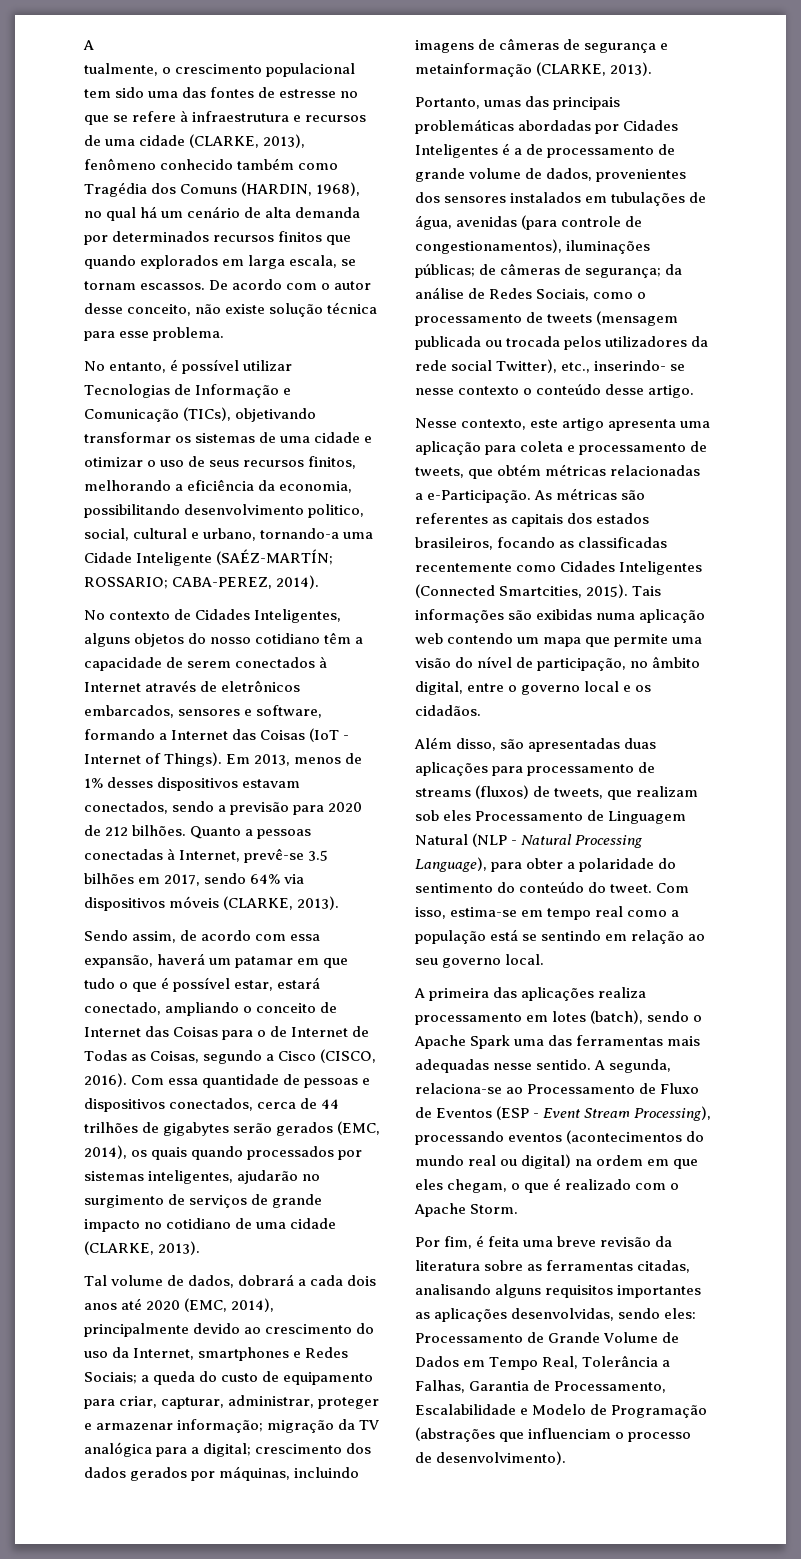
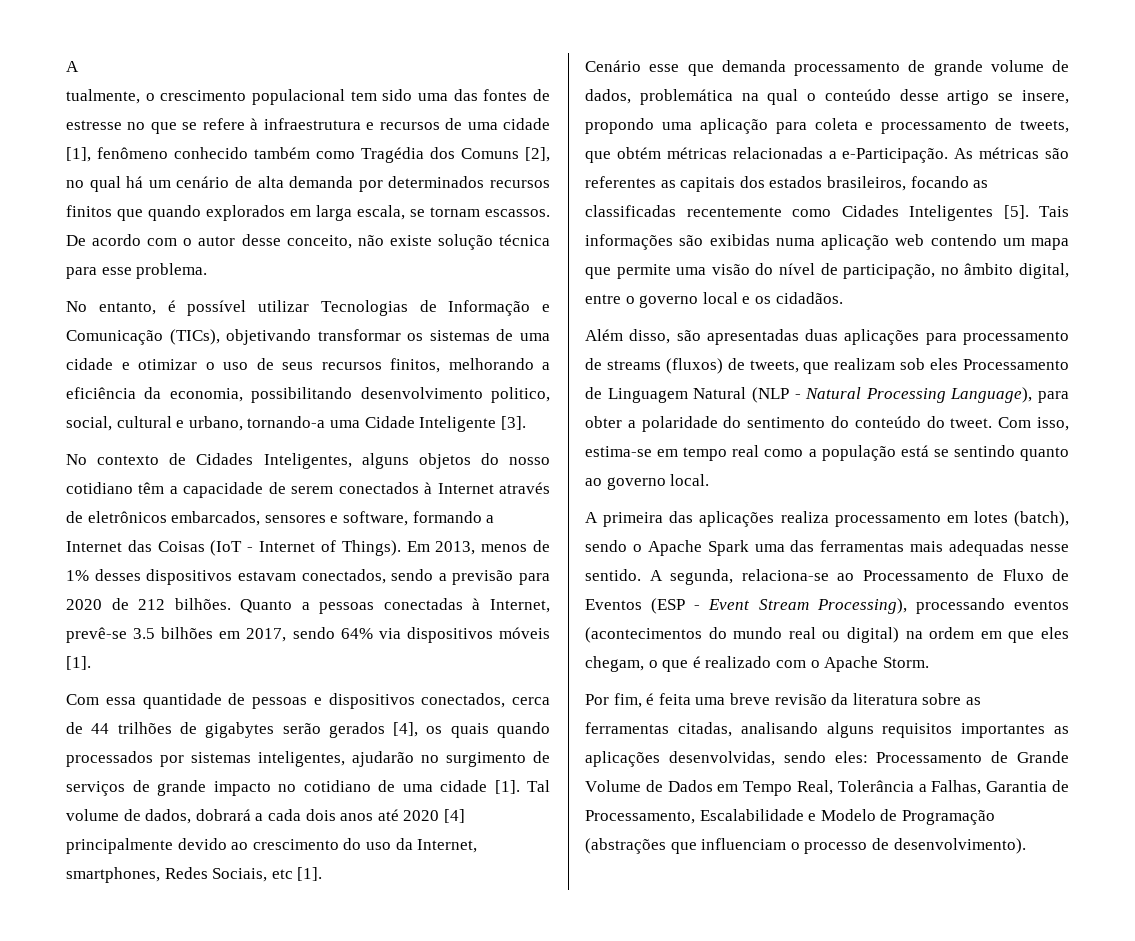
- tualmente, o crescimento populacional tem sido uma das fontes de estresse no que se refere à infraestrutura e recursos de uma cidade (CLARKE, 2013), fenômeno conhecido também como Tragédia dos Comuns (HARDIN, 1968), no qual há um cenário de alta demanda por determinados recursos finitos que quando explorados em larga escala, se tornam escassos.
+ tualmente, o crescimento populacional tem sido uma das fontes de estresse no que se refere à infraestrutura e recursos de uma cidade [1], fenômeno conhecido também como Tragédia dos Comuns [2], no qual há um cenário de alta demanda por determinados recursos finitos que quando explorados em larga escala, se tornam escassos.
- No entanto, é possível utilizar Tecnologias de Informação e Comunicação (TICs), objetivando transformar os sistemas de uma cidade e otimizar o uso de seus recursos finitos, melhorando a eficiência da economia, possibilitando desenvolvimento politico, social, cultural e urbano, tornando-a uma Cidade Inteligente (SAÉZ-MARTÍN; ROSSARIO; CABA-PEREZ, 2014).
+ No entanto, é possível utilizar Tecnologias de Informação e Comunicação (TICs), objetivando transformar os sistemas de uma cidade e otimizar o uso de seus recursos finitos, melhorando a eficiência da economia, possibilitando desenvolvimento politico, social, cultural e urbano, tornando-a uma Cidade Inteligente [3].
- Quanto a pessoas conectadas à Internet, prevê-se 3.5 bilhões em 2017, sendo 64% via dispositivos móveis (CLARKE, 2013).
- Sendo assim, de acordo com essa expansão, haverá um patamar em que tudo o que é possível estar, estará conectado, ampliando o conceito de Internet das Coisas para o de Internet de Todas as Coisas, segundo a Cisco (CISCO, 2016). Com essa quantidade de pessoas e dispositivos conectados, cerca de 44 trilhões de gigabytes serão gerados (EMC, 2014), os quais quando processados por sistemas inteligentes, ajudarão no surgimento de serviços de grande impacto no cotidiano de uma cidade (CLARKE, 2013).
- Tal volume de dados, dobrará a cada dois anos até 2020 (EMC, 2014), principalmente devido ao crescimento do uso da Internet, smartphones e Redes Sociais; a queda do custo de equipamento para criar, capturar, administrar, proteger e armazenar informação; migração da TV analógica para a digital; crescimento dos dados gerados por máquinas, incluindo imagens de câmeras de segurança e metainformação (CLARKE, 2013).
- Portanto, umas das principais problemáticas abordadas por Cidades Inteligentes é a de processamento de grande volume de dados, provenientes dos sensores instalados em tubulações de água, avenidas (para controle de congestionamentos), iluminações públicas; de câmeras de segurança; da análise de Redes Sociais, como o processamento de tweets (mensagem publicada ou trocada pelos utilizadores da rede social Twitter), etc., inserindo- se nesse contexto o conteúdo desse artigo.
- Nesse contexto, este artigo apresenta uma aplicação para coleta e processamento de tweets, que obtém métricas relacionadas a e-Participação.
+ Quanto a pessoas conectadas à Internet, prevê-se 3.5 bilhões em 2017, sendo 64% via dispositivos móveis [1].
+ Com essa quantidade de pessoas e dispositivos conectados, cerca de 44 trilhões de gigabytes serão gerados [4], os quais quando processados por sistemas inteligentes, ajudarão no surgimento de serviços de grande impacto no cotidiano de uma cidade [1]. Tal volume de dados, dobrará a cada dois anos até 2020 [4] principalmente devido ao crescimento do uso da Internet, smartphones, Redes Sociais, etc [1].
+ Cenário esse que demanda processamento de grande volume de dados, problemática na qual o conteúdo desse artigo se insere, propondo uma aplicação para coleta e processamento de tweets, que obtém métricas relacionadas a e-Participação.
- As métricas são referentes as capitais dos estados brasileiros, focando as classificadas recentemente como Cidades Inteligentes (Connected Smartcities, 2015).
+ As métricas são referentes as capitais dos estados brasileiros, focando as classificadas recentemente como Cidades Inteligentes [5].
- Com isso, estima-se em tempo real como a população está se sentindo em relação ao seu governo local.
+ Com isso, estima-se em tempo real como a população está se sentindo quanto ao governo local.

